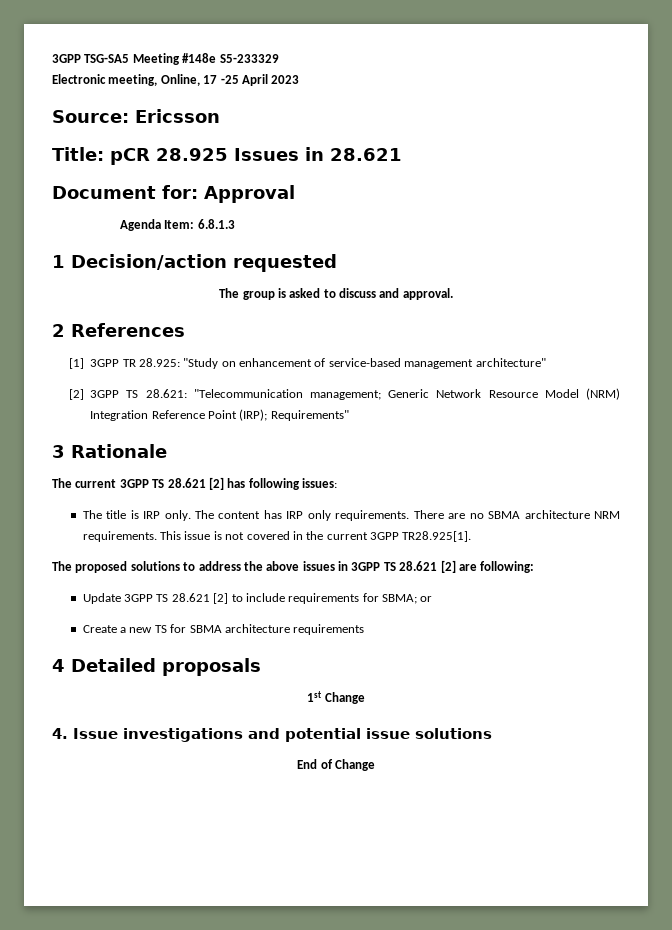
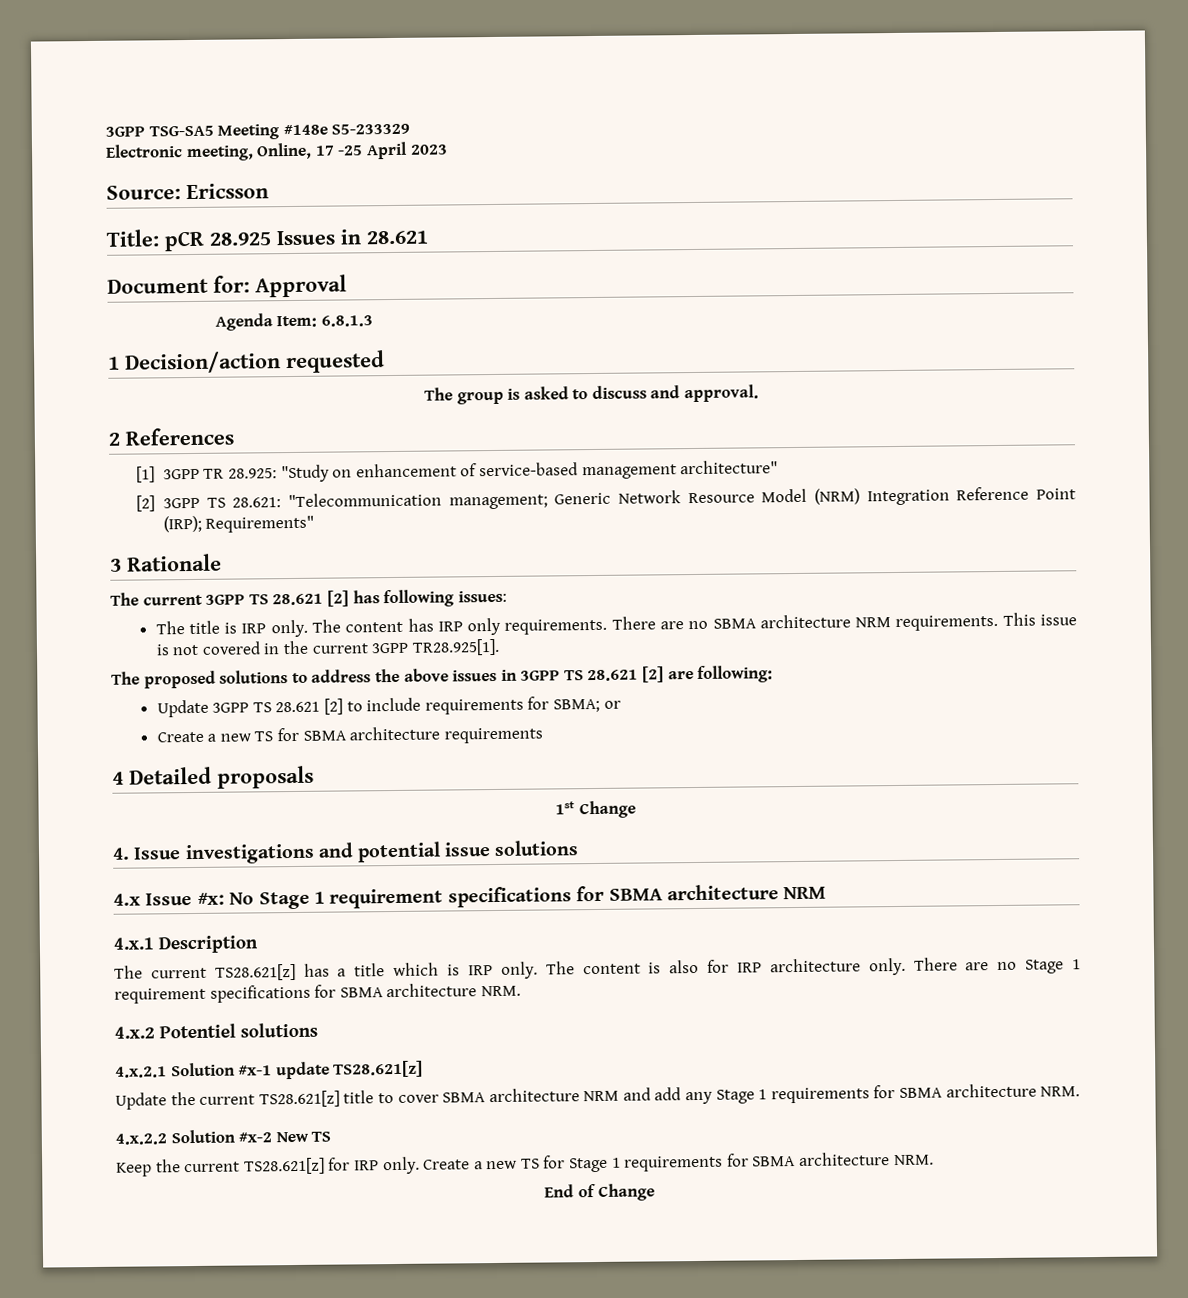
+ 4.x Issue #x: No Stage 1 requirement specifications for SBMA architecture NRM
+ 4.x.1 Description
+ The current TS28.621[z] has a title which is IRP only. The content is also for IRP architecture only. There are no Stage 1 requirement specifications for SBMA architecture NRM.
+ 4.x.2 Potentiel solutions
+ 4.x.2.1 Solution #x-1 update TS28.621[z]
+ Update the current TS28.621[z] title to cover SBMA architecture NRM and add any Stage 1 requirements for SBMA architecture NRM.
+ 4.x.2.2 Solution #x-2 New TS
+ Keep the current TS28.621[z] for IRP only. Create a new TS for Stage 1 requirements for SBMA architecture NRM.

